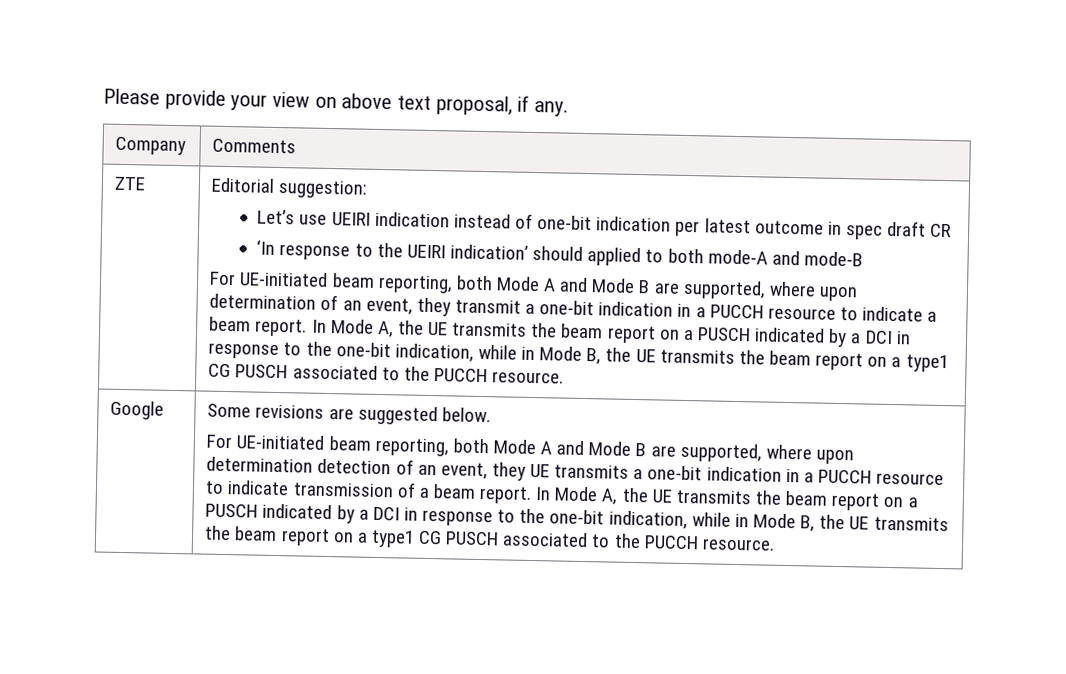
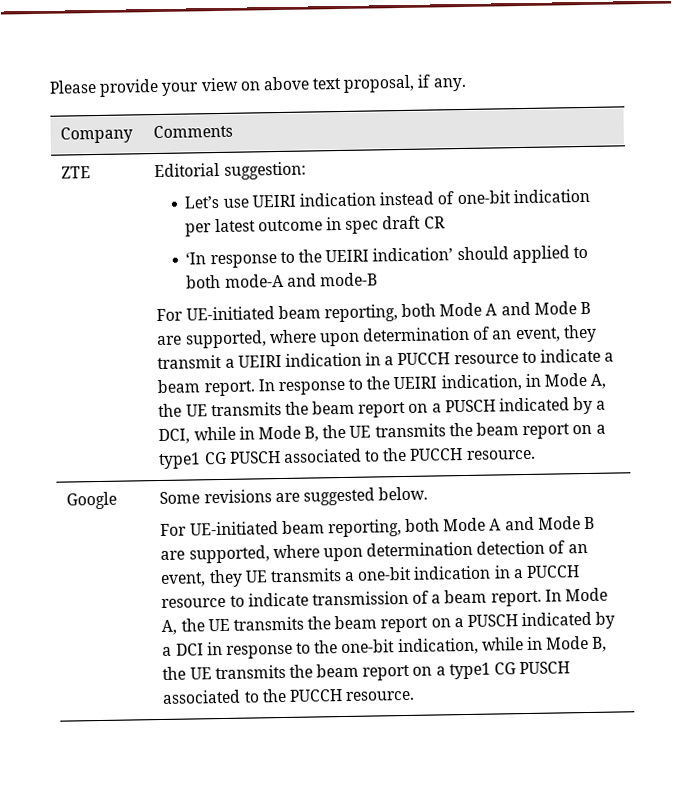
- For UE-initiated beam reporting, both Mode A and Mode B are supported, where upon determination of an event, they transmit a one-bit indication in a PUCCH resource to indicate a beam report. In Mode A, the UE transmits the beam report on a PUSCH indicated by a DCI in response to the one-bit indication, while in Mode B, the UE transmits the beam report on a type1 CG PUSCH associated to the PUCCH resource.
+ For UE-initiated beam reporting, both Mode A and Mode B are supported, where upon determination of an event, they transmit a UEIRI indication in a PUCCH resource to indicate a beam report. In response to the UEIRI indication, in Mode A, the UE transmits the beam report on a PUSCH indicated by a DCI, while in Mode B, the UE transmits the beam report on a type1 CG PUSCH associated to the PUCCH resource.

